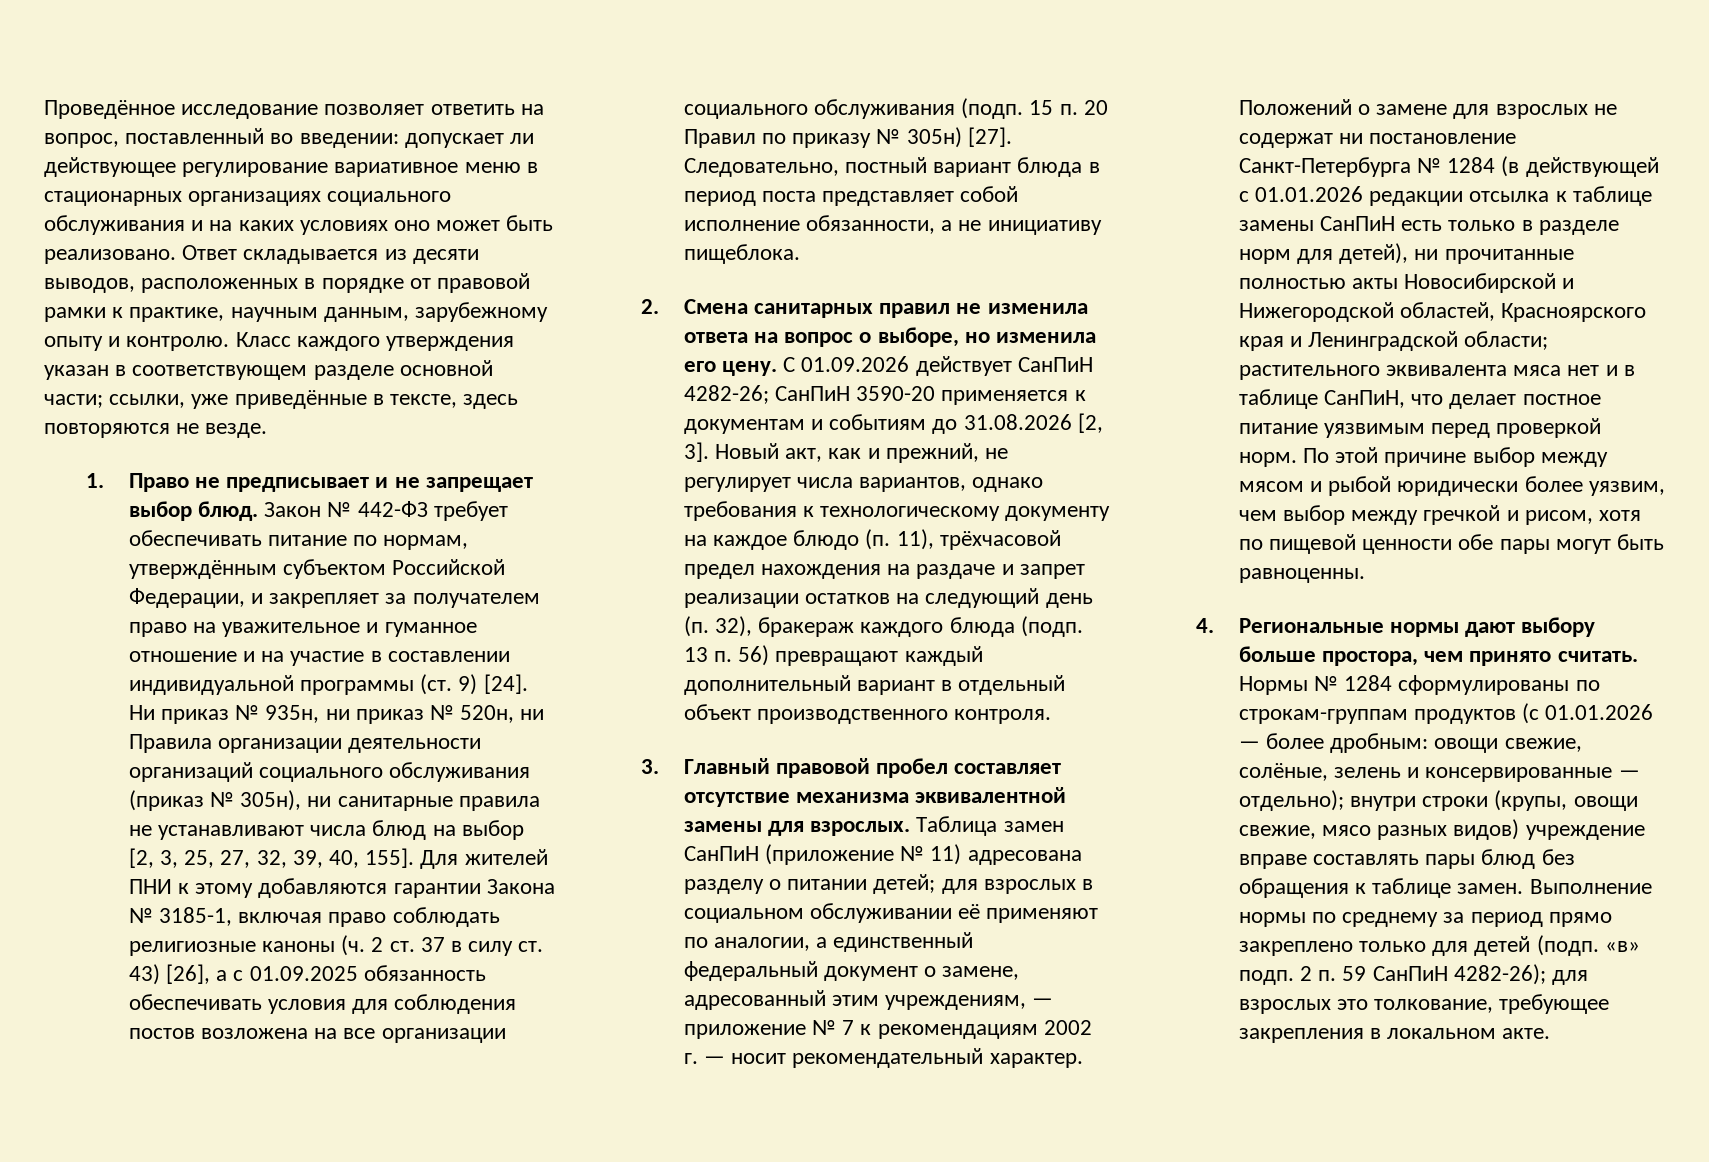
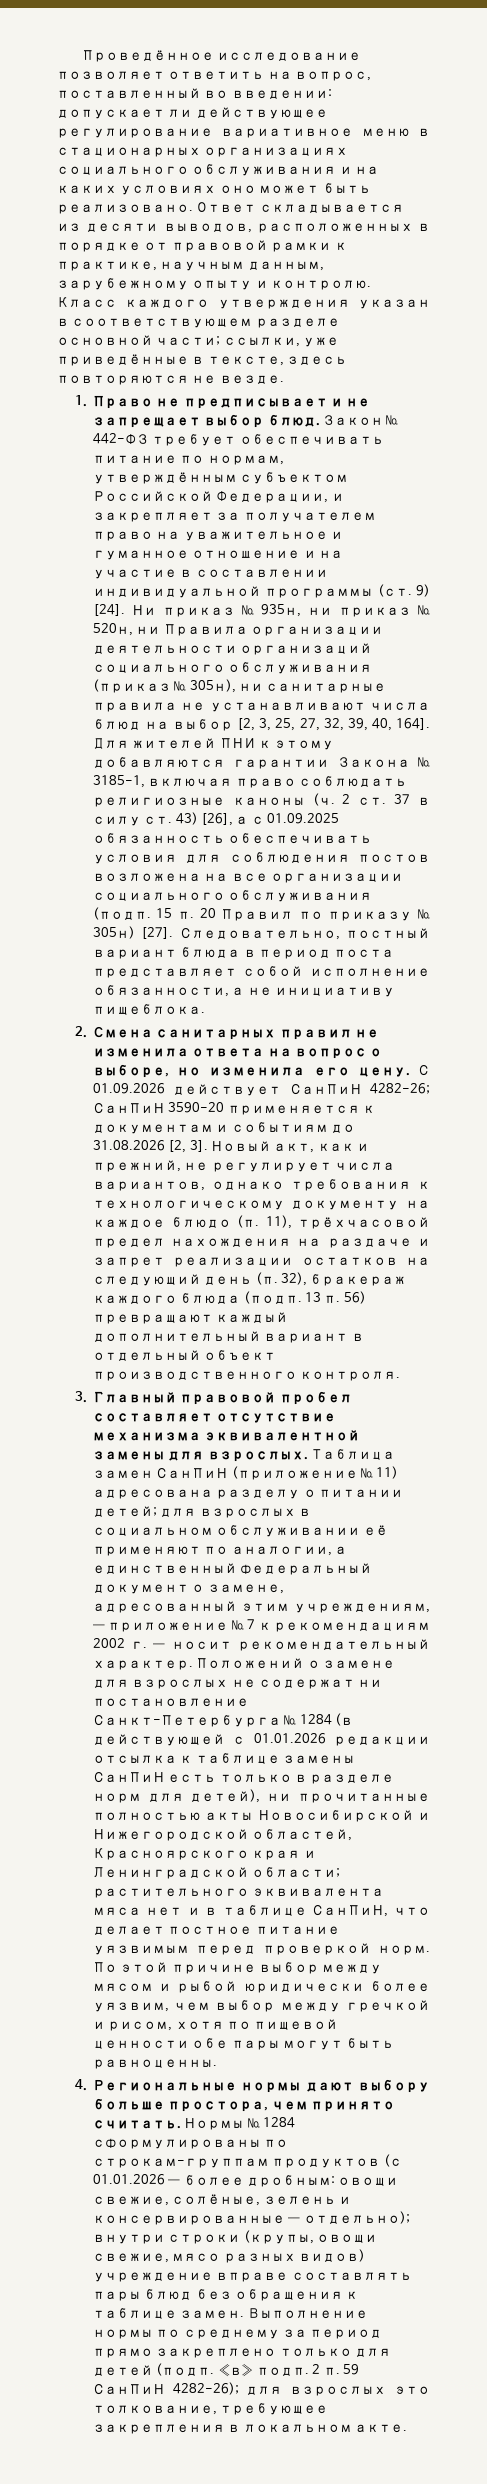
- Ни приказ № 935н, ни приказ № 520н, ни Правила организации деятельности организаций социального обслуживания (приказ № 305н), ни санитарные правила не устанавливают числа блюд на выбор [2, 3, 25, 27, 32, 39, 40, 155].
+ Ни приказ № 935н, ни приказ № 520н, ни Правила организации деятельности организаций социального обслуживания (приказ № 305н), ни санитарные правила не устанавливают числа блюд на выбор [2, 3, 25, 27, 32, 39, 40, 164].

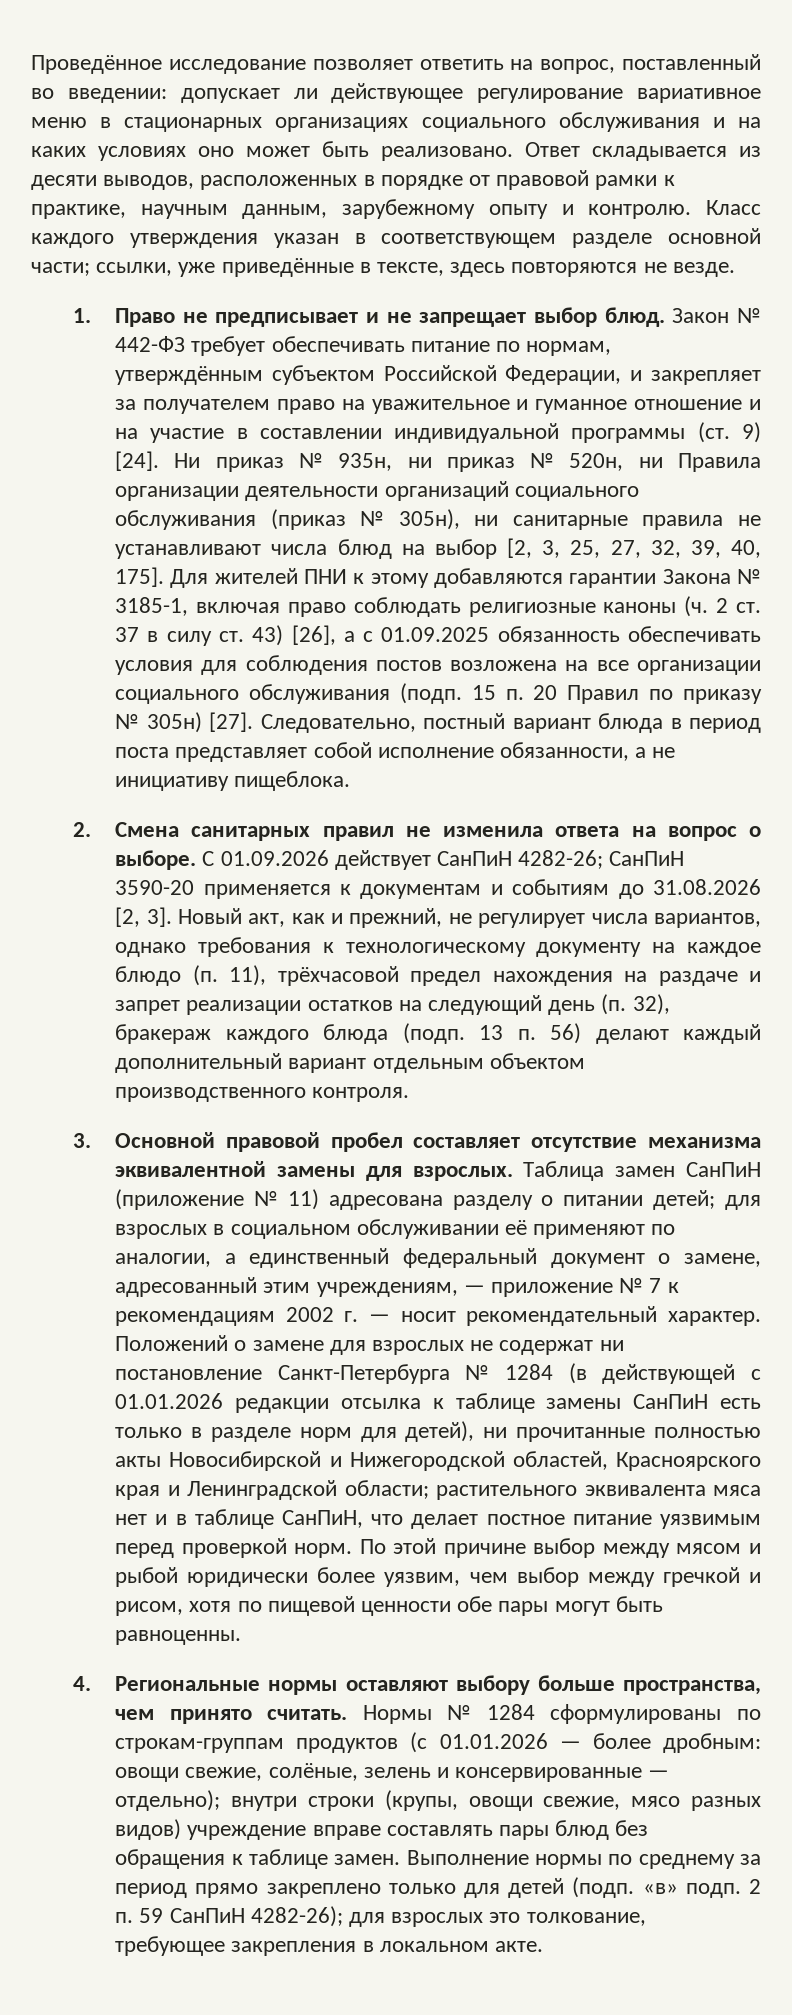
- Ни приказ № 935н, ни приказ № 520н, ни Правила организации деятельности организаций социального обслуживания (приказ № 305н), ни санитарные правила не устанавливают числа блюд на выбор [2, 3, 25, 27, 32, 39, 40, 164].
+ Ни приказ № 935н, ни приказ № 520н, ни Правила организации деятельности организаций социального обслуживания (приказ № 305н), ни санитарные правила не устанавливают числа блюд на выбор [2, 3, 25, 27, 32, 39, 40, 175].
- 2. Смена санитарных правил не изменила ответа на вопрос о выборе, но изменила его цену.
+ 2. Смена санитарных правил не изменила ответа на вопрос о выборе.
- 13 п. 56) превращают каждый дополнительный вариант в отдельный объект производственного контроля.
+ 13 п. 56) делают каждый дополнительный вариант отдельным объектом производственного контроля.
- 3. Главный правовой пробел составляет отсутствие механизма эквивалентной замены для взрослых.
+ 3. Основной правовой пробел составляет отсутствие механизма эквивалентной замены для взрослых.
- 4. Региональные нормы дают выбору больше простора, чем принято считать.
+ 4. Региональные нормы оставляют выбору больше пространства, чем принято считать.

